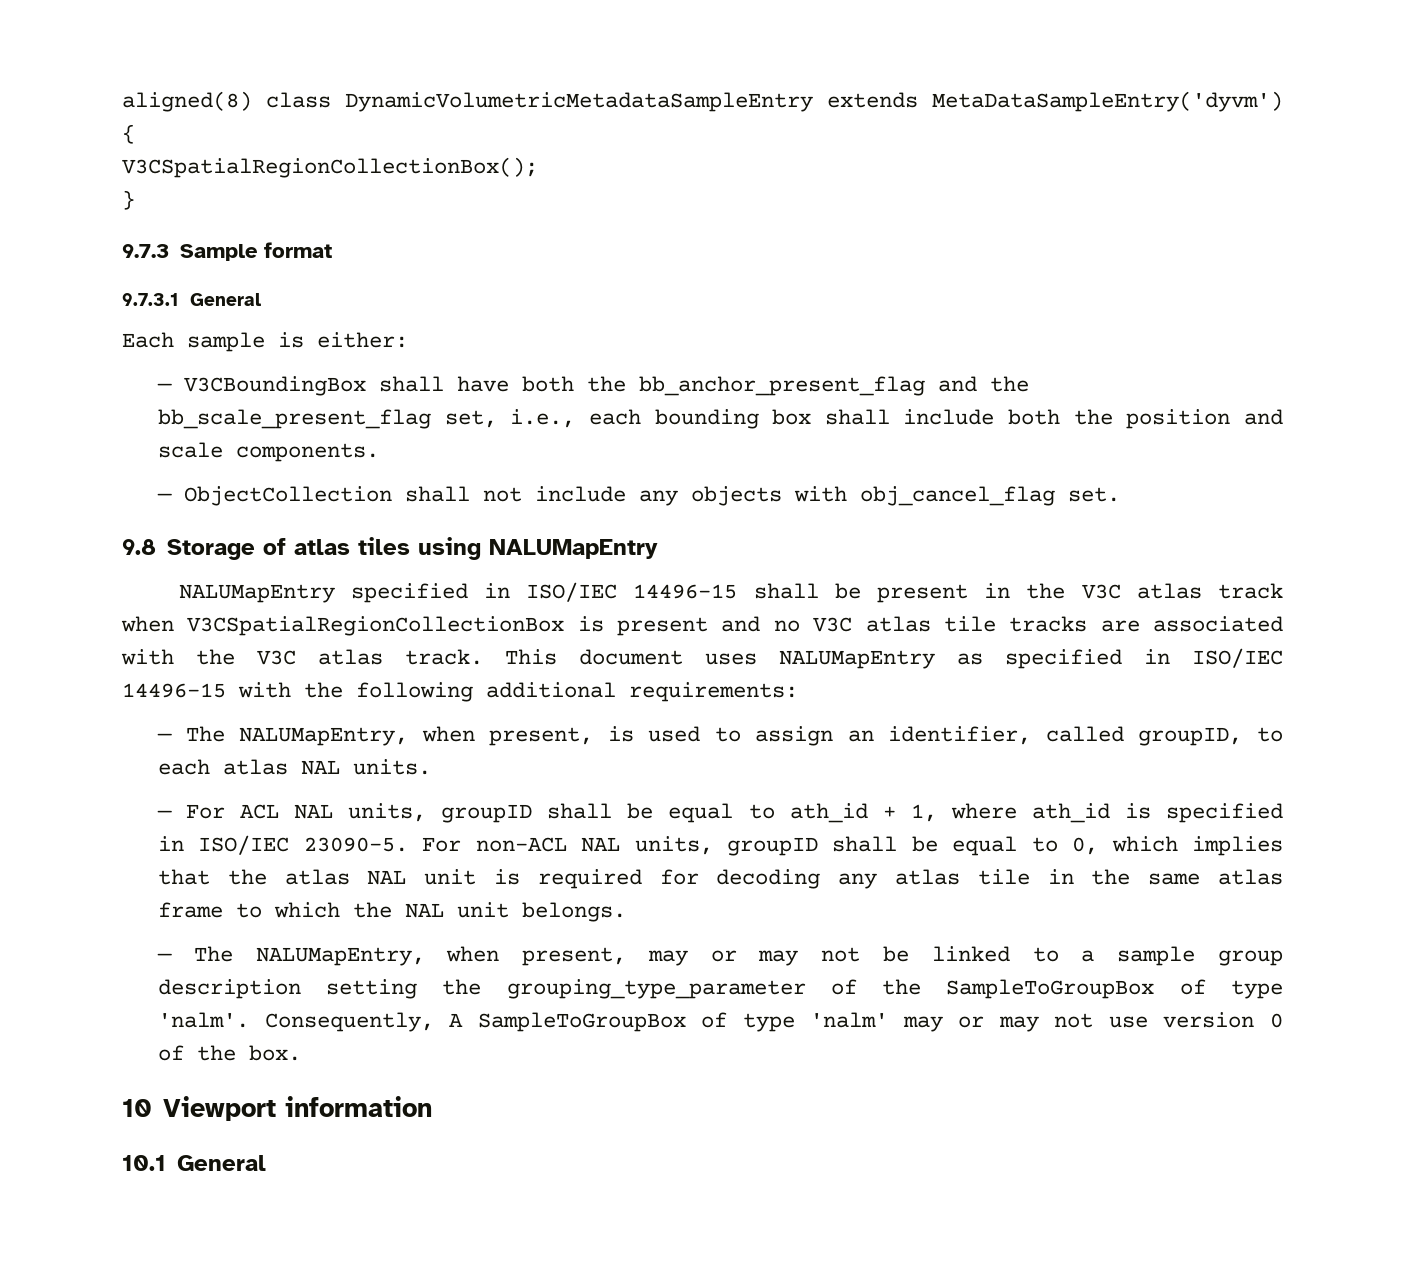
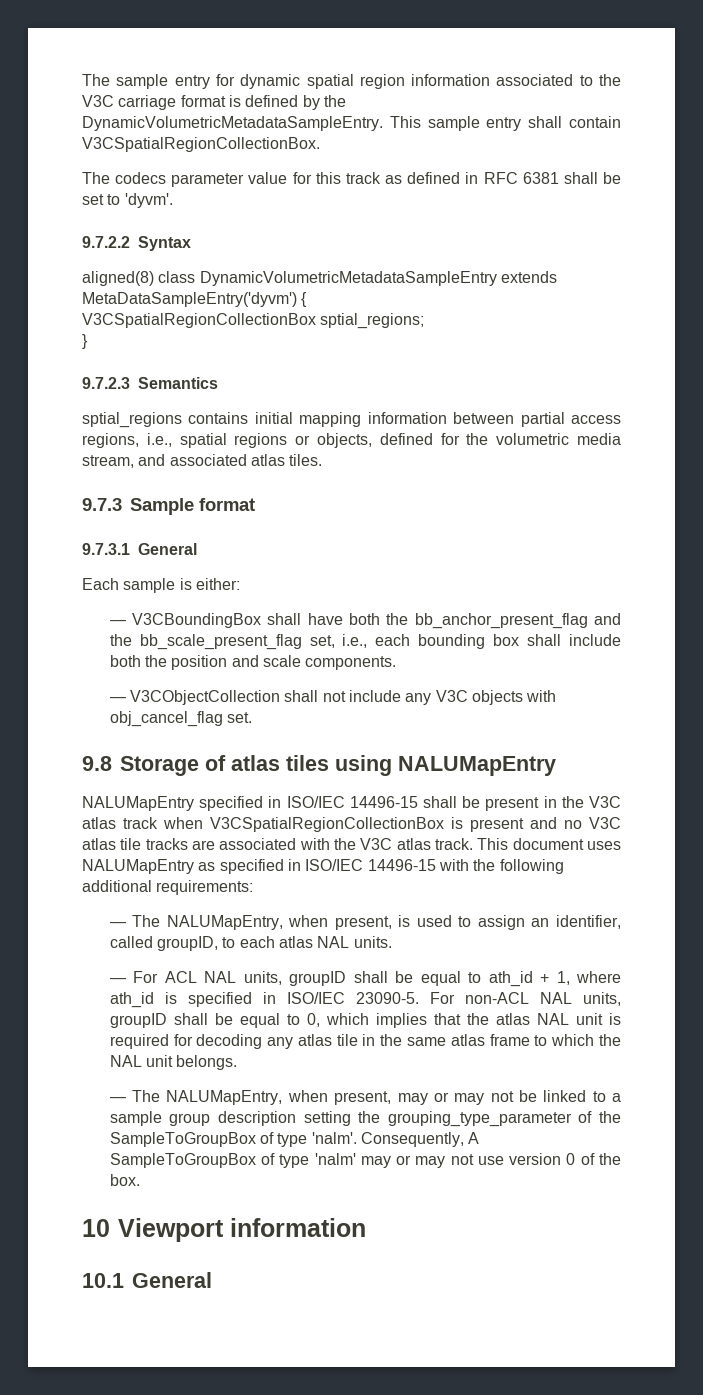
+ The sample entry for dynamic spatial region information associated to the V3C carriage format is defined by the DynamicVolumetricMetadataSampleEntry. This sample entry shall contain V3CSpatialRegionCollectionBox.
+ The codecs parameter value for this track as defined in RFC 6381 shall be set to 'dyvm'.
+ 9.7.2.2 Syntax
- V3CSpatialRegionCollectionBox();
+ V3CSpatialRegionCollectionBox sptial_regions;
+ 9.7.2.3 Semantics
+ sptial_regions contains initial mapping information between partial access regions, i.e., spatial regions or objects, defined for the volumetric media stream, and associated atlas tiles.
- — ObjectCollection shall not include any objects with obj_cancel_flag set.
+ — V3CObjectCollection shall not include any V3C objects with obj_cancel_flag set.

